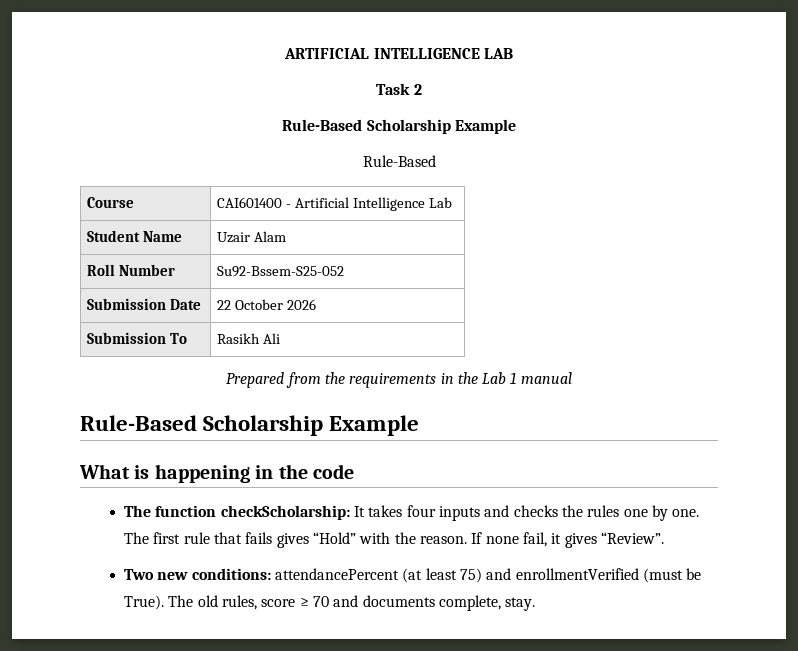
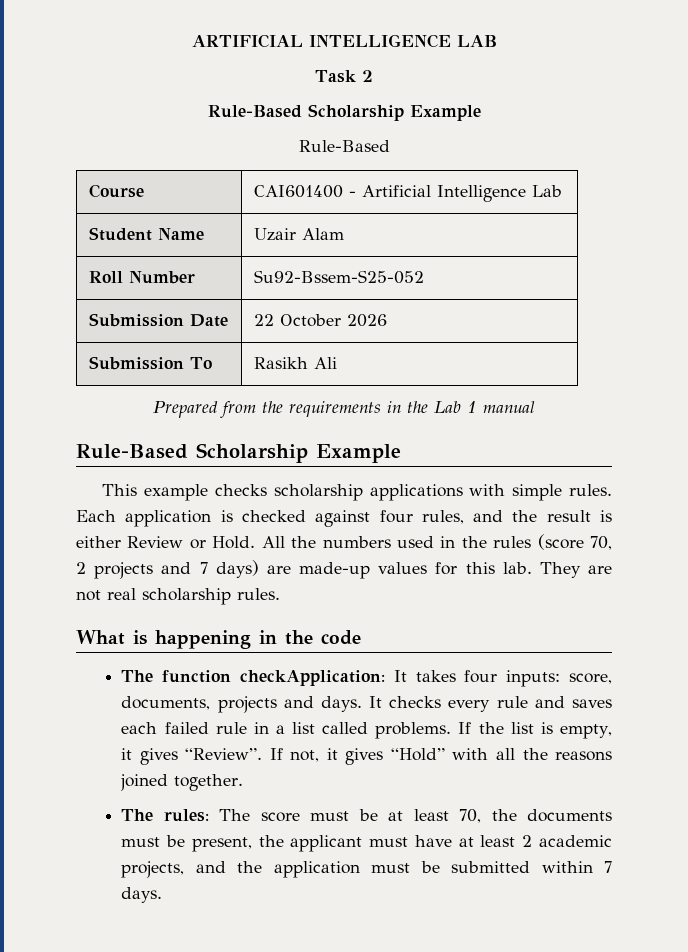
+ This example checks scholarship applications with simple rules. Each application is checked against four rules, and the result is either Review or Hold. All the numbers used in the rules (score 70, 2 projects and 7 days) are made-up values for this lab. They are not real scholarship rules.
- The function checkScholarship: It takes four inputs and checks the rules one by one. The first rule that fails gives “Hold” with the reason. If none fail, it gives “Review”.
- Two new conditions: attendancePercent (at least 75) and enrollmentVerified (must be True). The old rules, score ≥ 70 and documents complete, stay.
+ The function checkApplication: It takes four inputs: score, documents, projects and days. It checks every rule and saves each failed rule in a list called problems. If the list is empty, it gives “Review”. If not, it gives “Hold” with all the reasons joined together.
+ The rules: The score must be at least 70, the documents must be present, the applicant must have at least 2 academic projects, and the application must be submitted within 7 days.

